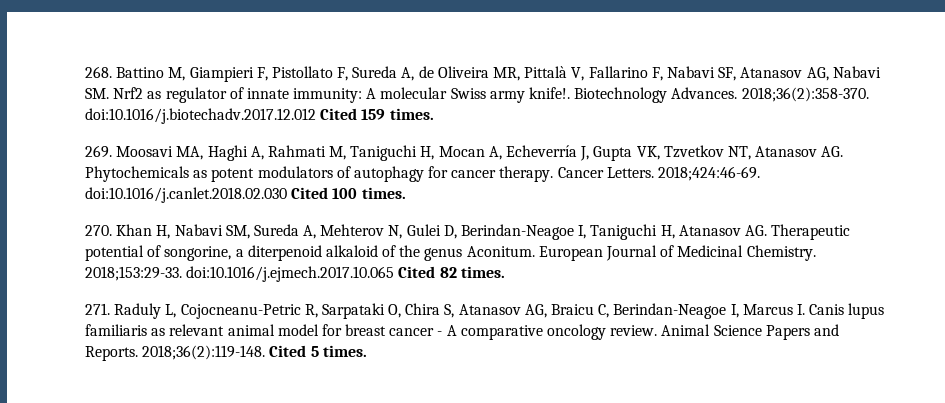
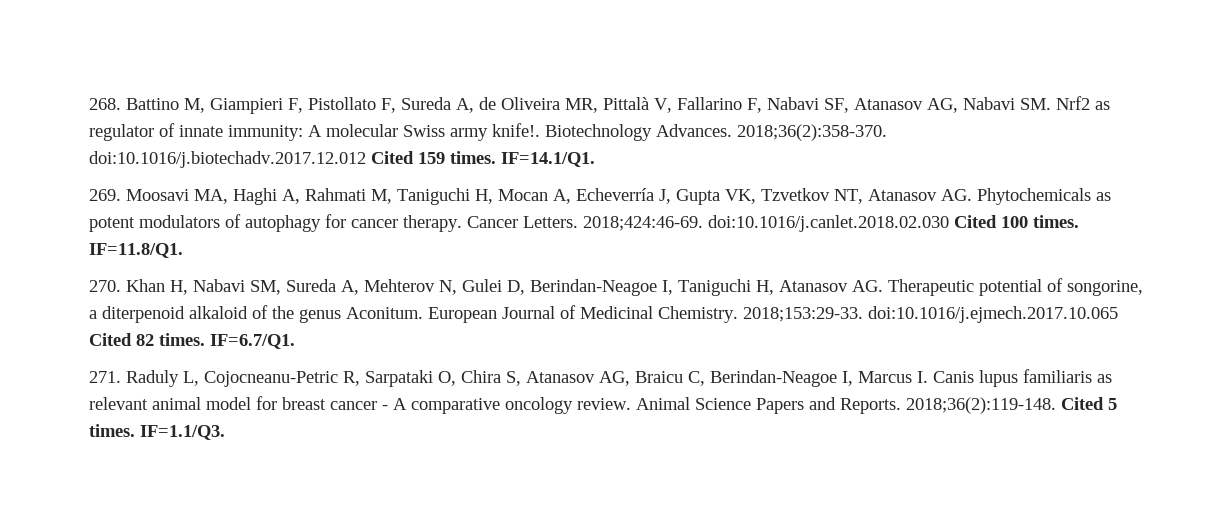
+ IF=14.1/Q1.
+ IF=11.8/Q1.
+ IF=6.7/Q1.
+ IF=1.1/Q3.

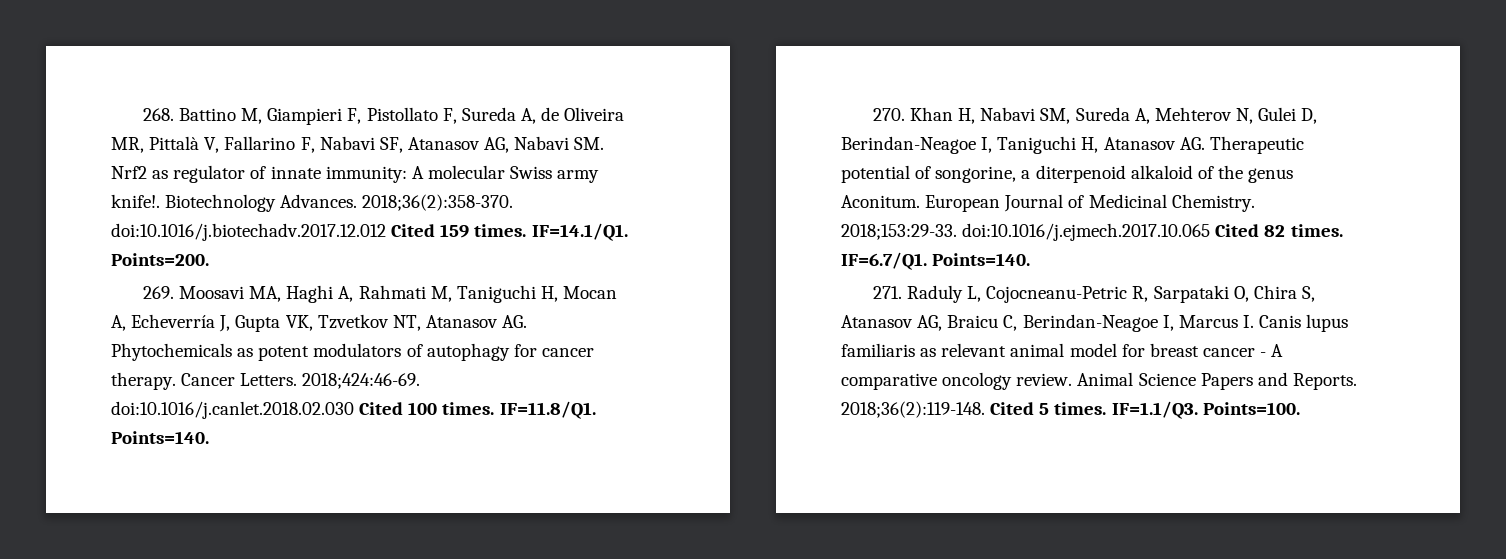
- IF=14.1/Q1.
+ IF=14.1/Q1. Points=200.
- IF=11.8/Q1.
+ IF=11.8/Q1. Points=140.
- IF=6.7/Q1.
+ IF=6.7/Q1. Points=140.
- IF=1.1/Q3.
+ IF=1.1/Q3. Points=100.

